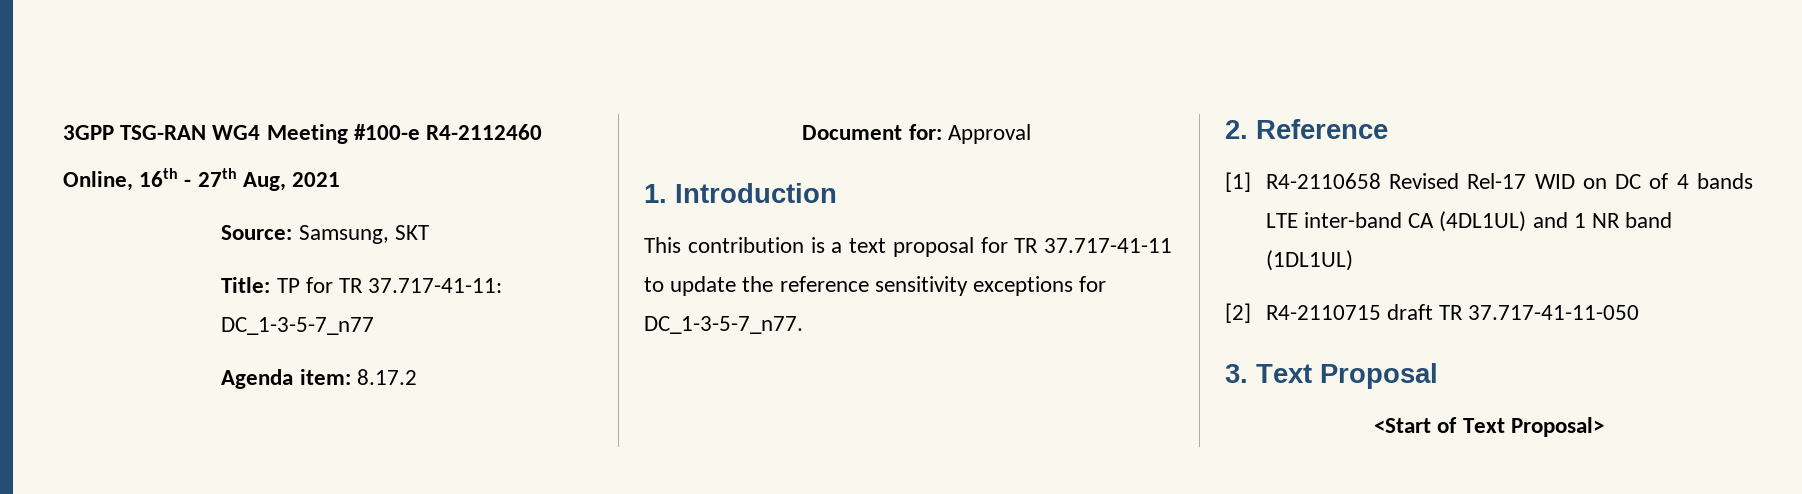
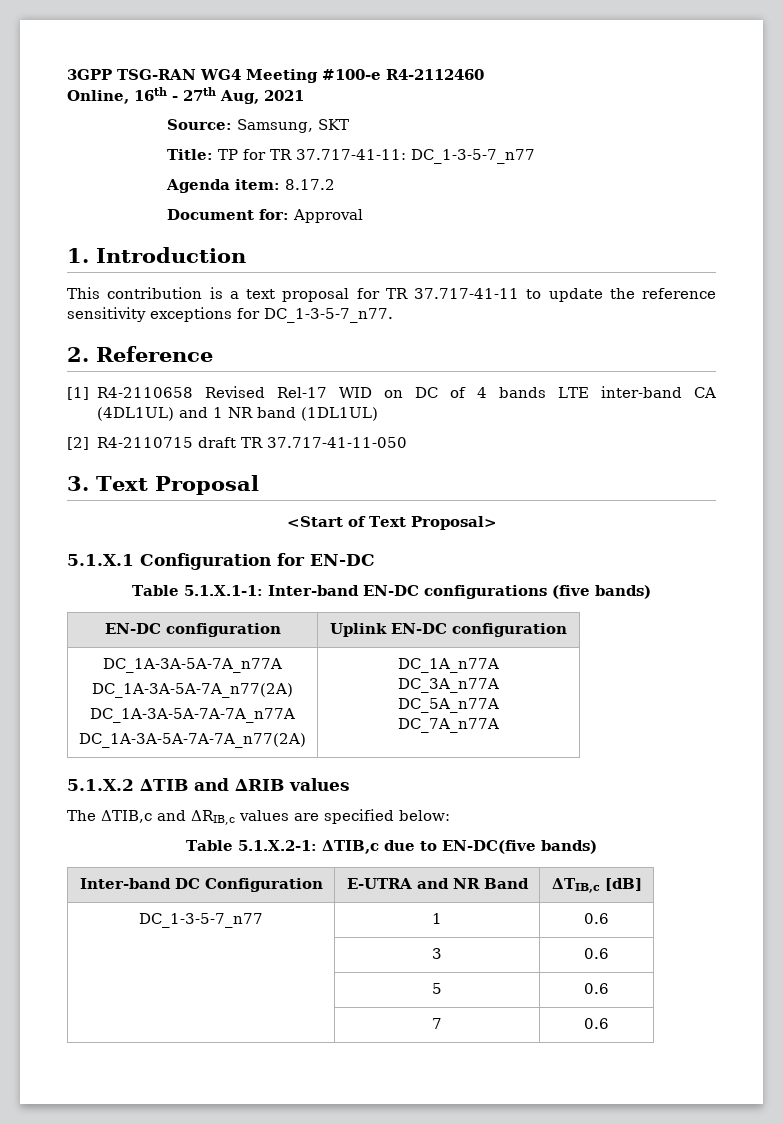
+ 5.1.X.1 Configuration for EN-DC
+ Table 5.1.X.1-1: Inter-band EN-DC configurations (five bands)
+ EN-DC configuration | Uplink EN-DC configuration
+ DC_1A-3A-5A-7A_n77A
+ DC_1A-3A-5A-7A_n77(2A)
+ DC_1A-3A-5A-7A-7A_n77A
+ DC_1A-3A-5A-7A-7A_n77(2A) | DC_1A_n77A
+ DC_3A_n77A
+ DC_5A_n77A
+ DC_7A_n77A
+ 5.1.X.2 ∆TIB and ∆RIB values
+ The ΔTIB,c and ΔRIB,c values are specified below:
+ Table 5.1.X.2-1: ΔTIB,c due to EN-DC(five bands)
+ Inter-band DC Configuration | E-UTRA and NR Band | ΔTIB,c [dB]
+ DC_1-3-5-7_n77 | 1 | 0.6
+ | 3 | 0.6
+ | 5 | 0.6
+ | 7 | 0.6

